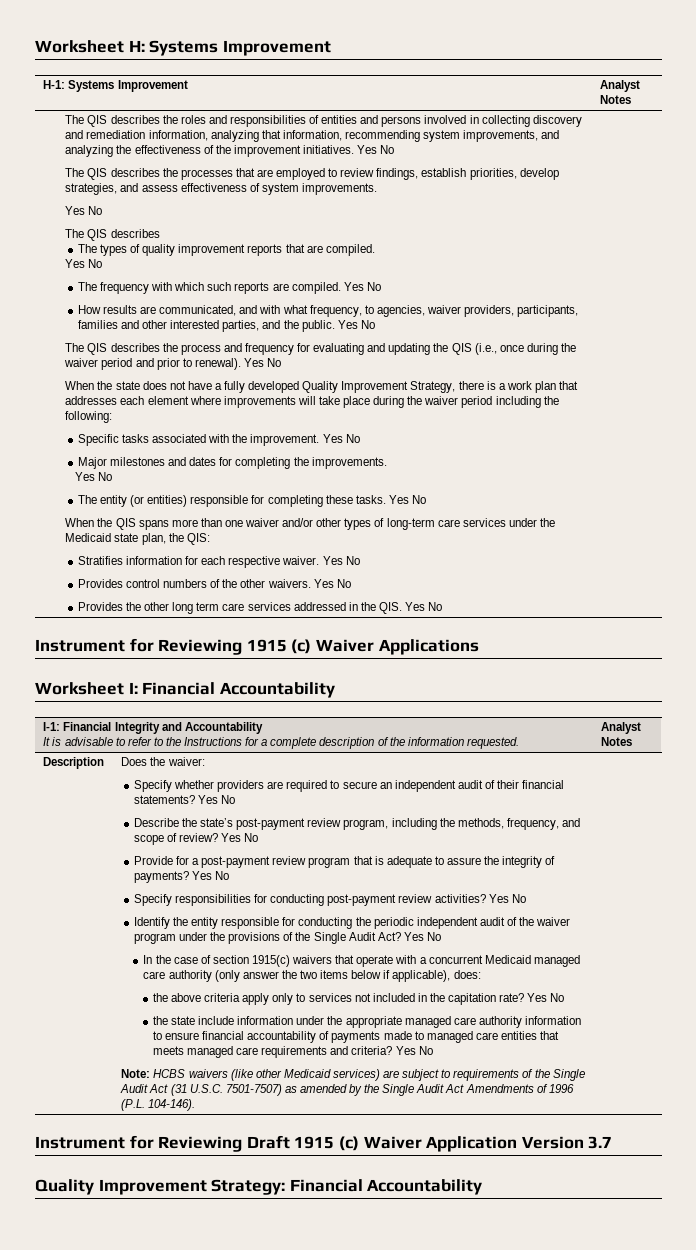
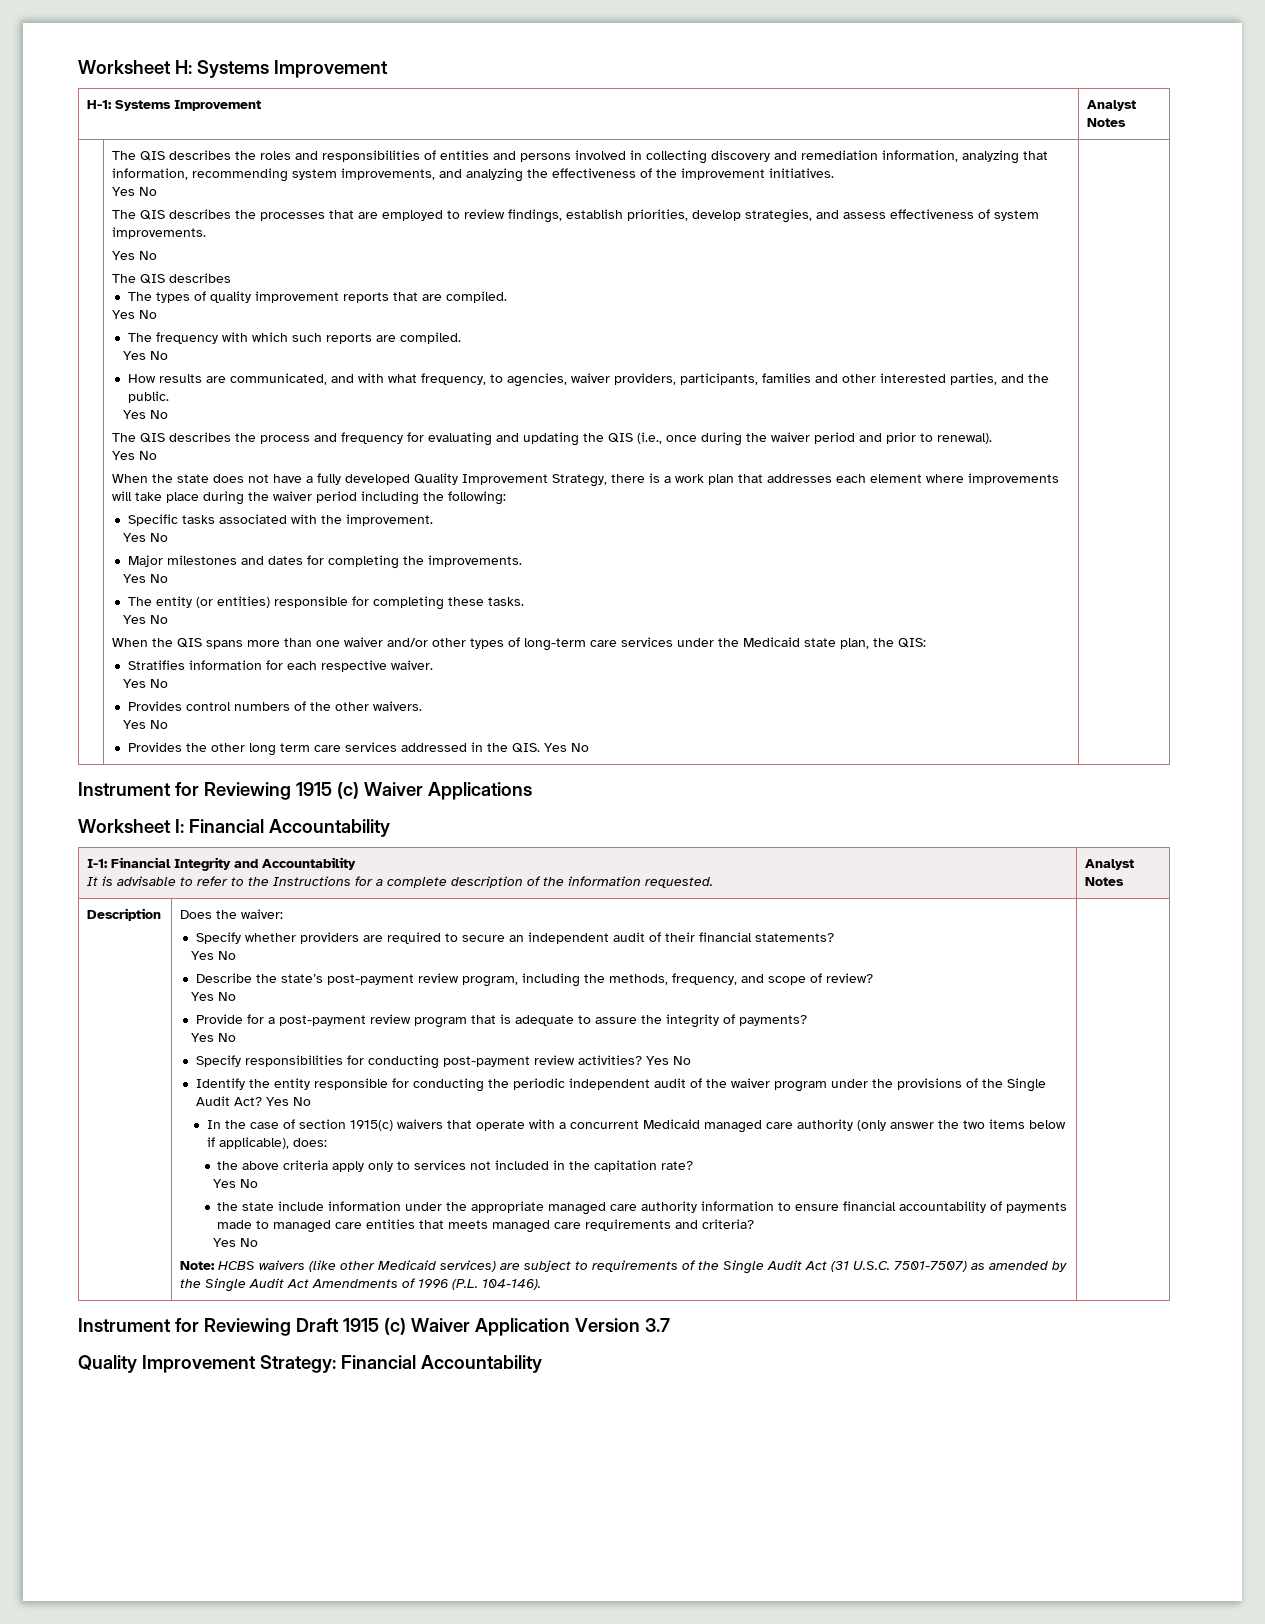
- The QIS describes the roles and responsibilities of entities and persons involved in collecting discovery and remediation information, analyzing that information, recommending system improvements, and analyzing the effectiveness of the improvement initiatives. Yes No
+ The QIS describes the roles and responsibilities of entities and persons involved in collecting discovery and remediation information, analyzing that information, recommending system improvements, and analyzing the effectiveness of the improvement initiatives.
+ Yes No
- The frequency with which such reports are compiled. Yes No
+ The frequency with which such reports are compiled.
+ Yes No
- How results are communicated, and with what frequency, to agencies, waiver providers, participants, families and other interested parties, and the public. Yes No
+ How results are communicated, and with what frequency, to agencies, waiver providers, participants, families and other interested parties, and the public.
+ Yes No
- The QIS describes the process and frequency for evaluating and updating the QIS (i.e., once during the waiver period and prior to renewal). Yes No
+ The QIS describes the process and frequency for evaluating and updating the QIS (i.e., once during the waiver period and prior to renewal).
+ Yes No
- Specific tasks associated with the improvement. Yes No
+ Specific tasks associated with the improvement.
+ Yes No
- The entity (or entities) responsible for completing these tasks. Yes No
+ The entity (or entities) responsible for completing these tasks.
+ Yes No
- Stratifies information for each respective waiver. Yes No
+ Stratifies information for each respective waiver.
+ Yes No
- Provides control numbers of the other waivers. Yes No
+ Provides control numbers of the other waivers.
+ Yes No
- Specify whether providers are required to secure an independent audit of their financial statements? Yes No
+ Specify whether providers are required to secure an independent audit of their financial statements?
+ Yes No
- Describe the state’s post-payment review program, including the methods, frequency, and scope of review? Yes No
+ Describe the state’s post-payment review program, including the methods, frequency, and scope of review?
+ Yes No
- Provide for a post-payment review program that is adequate to assure the integrity of payments? Yes No
+ Provide for a post-payment review program that is adequate to assure the integrity of payments?
+ Yes No
- the above criteria apply only to services not included in the capitation rate? Yes No
+ the above criteria apply only to services not included in the capitation rate?
+ Yes No
- the state include information under the appropriate managed care authority information to ensure financial accountability of payments made to managed care entities that meets managed care requirements and criteria? Yes No
+ the state include information under the appropriate managed care authority information to ensure financial accountability of payments made to managed care entities that meets managed care requirements and criteria?
+ Yes No

